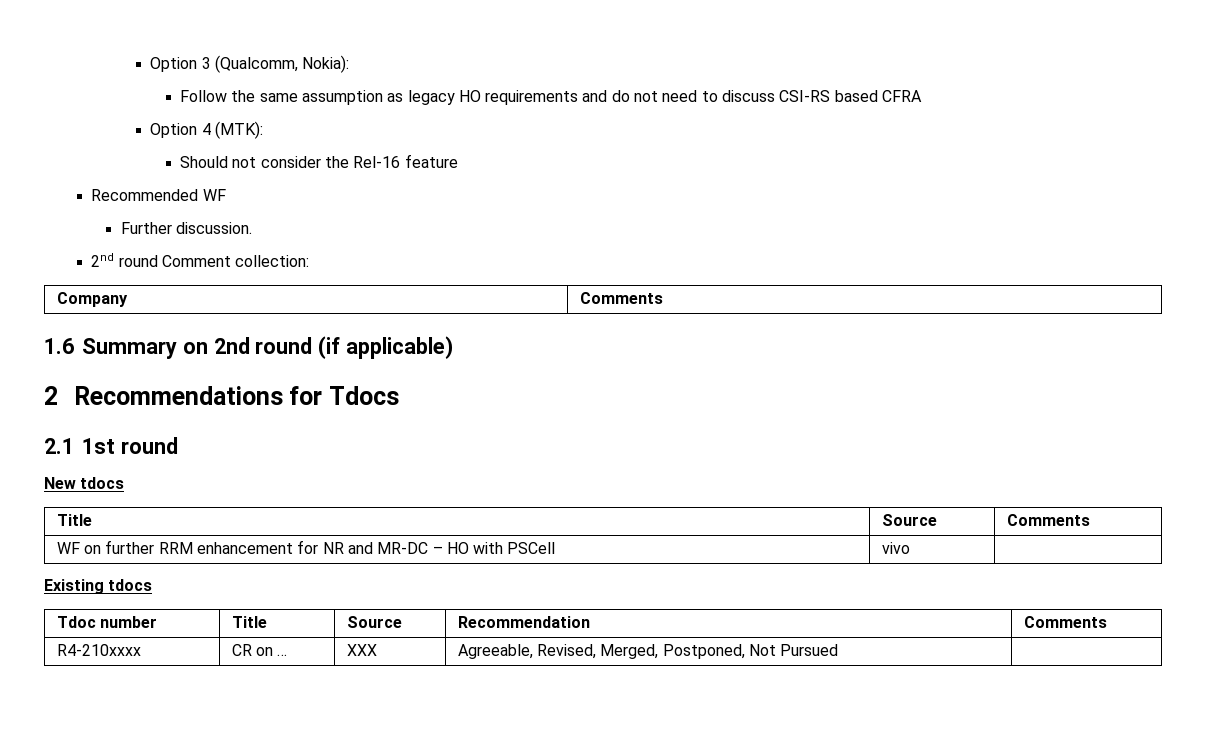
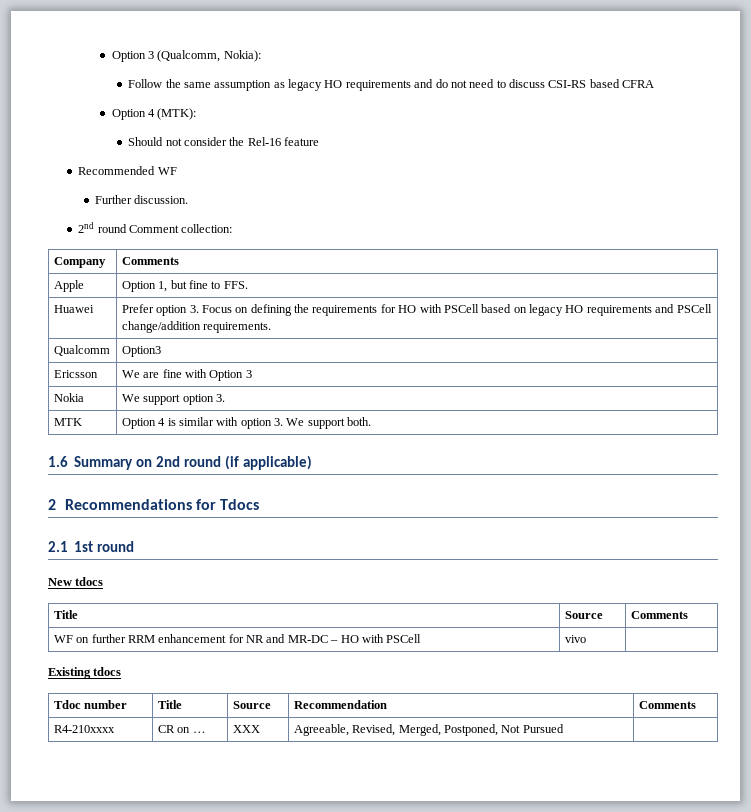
+ Apple | Option 1, but fine to FFS.
+ Huawei | Prefer option 3. Focus on defining the requirements for HO with PSCell based on legacy HO requirements and PSCell change/addition requirements.
+ Qualcomm | Option3
+ Ericsson | We are fine with Option 3
+ Nokia | We support option 3.
+ MTK | Option 4 is similar with option 3. We support both.

